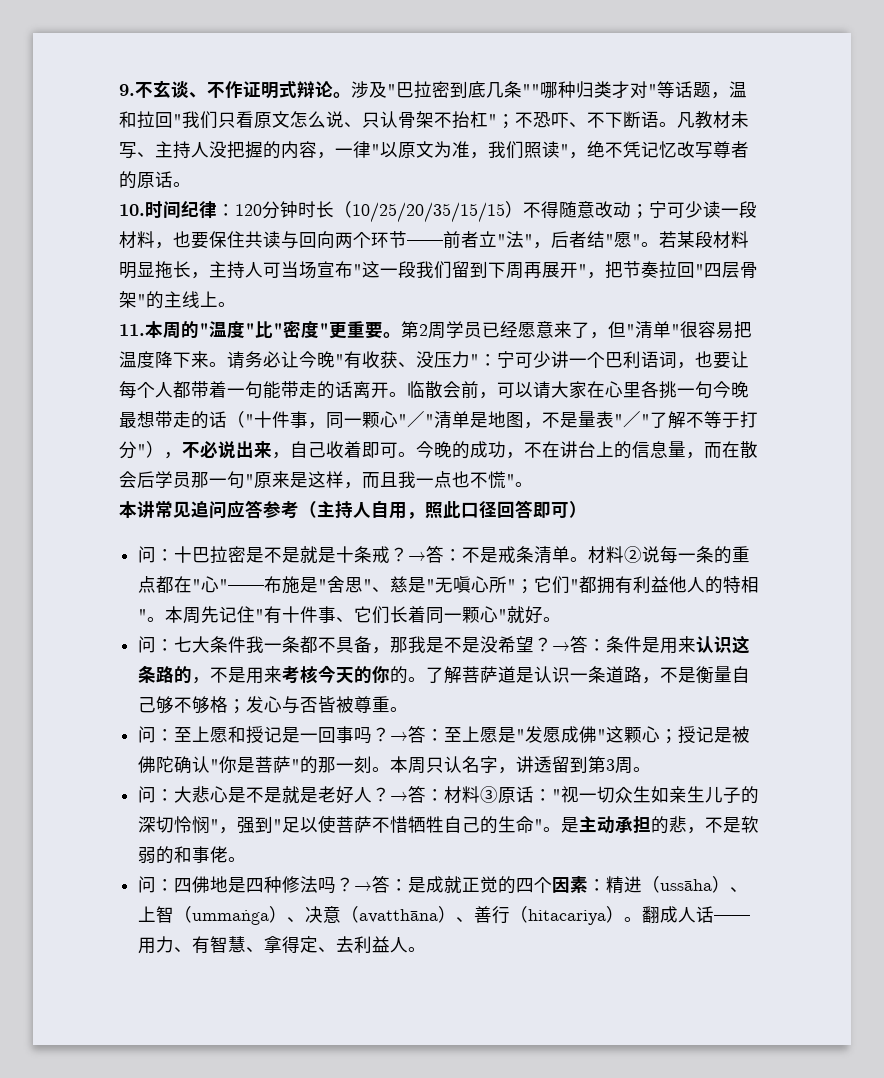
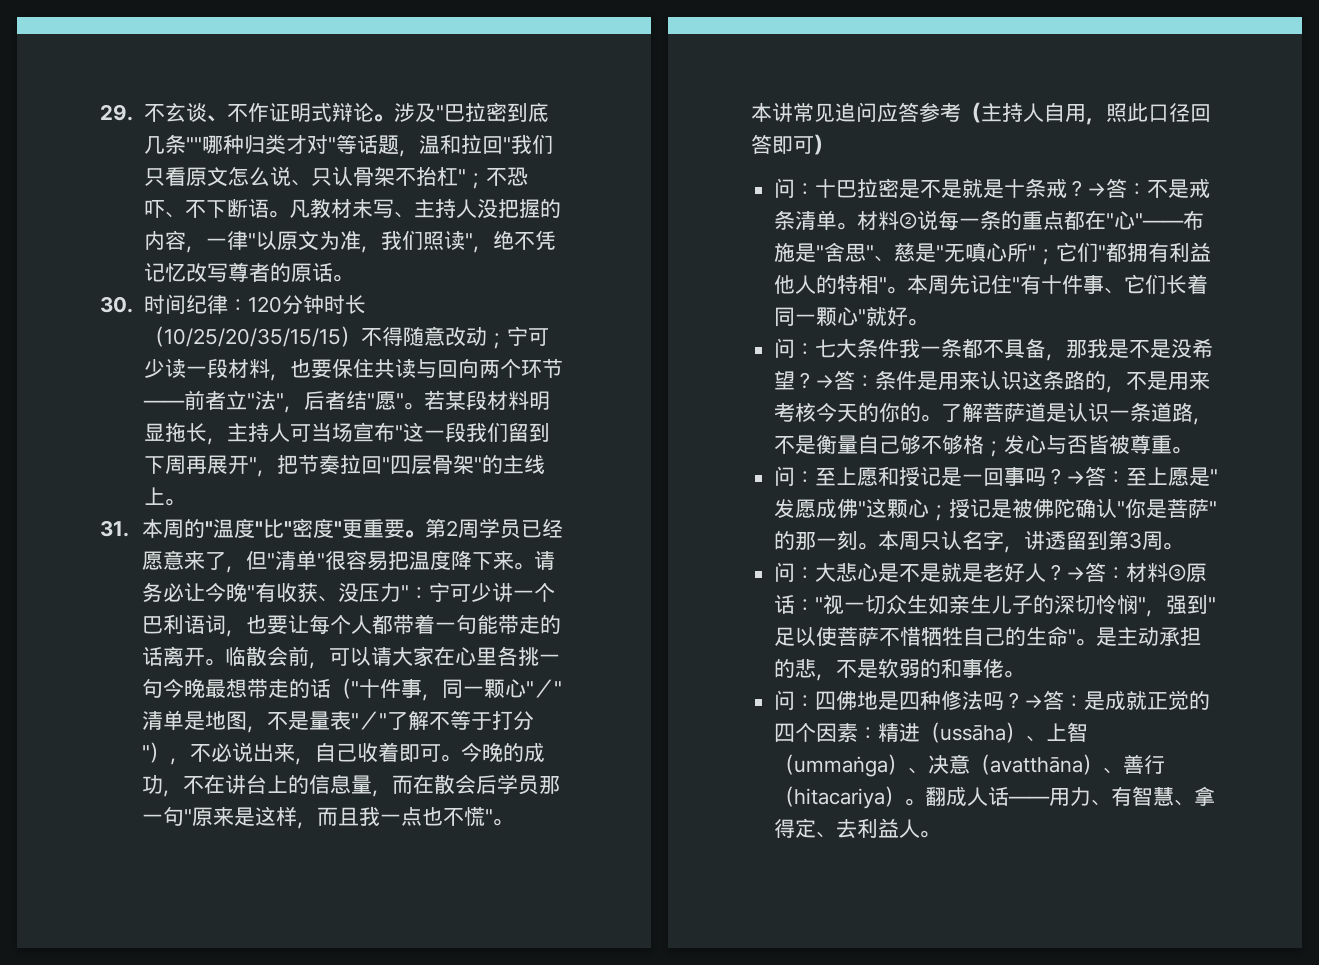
- 9.不玄谈、不作证明式辩论。
+ 29.不玄谈、不作证明式辩论。
- 10.时间纪律：120分钟时长（10/25/20/35/15/15）不得随意改动；宁可少读一段材料，也要保住共读与回向两个环节——前者立"法"，后者结"愿"。
+ 30.时间纪律：120分钟时长（10/25/20/35/15/15）不得随意改动；宁可少读一段材料，也要保住共读与回向两个环节——前者立"法"，后者结"愿"。
- 11.本周的"温度"比"密度"更重要。
+ 31.本周的"温度"比"密度"更重要。

